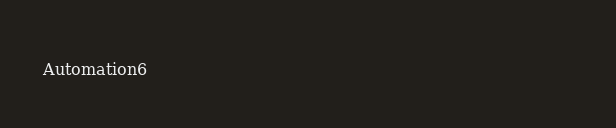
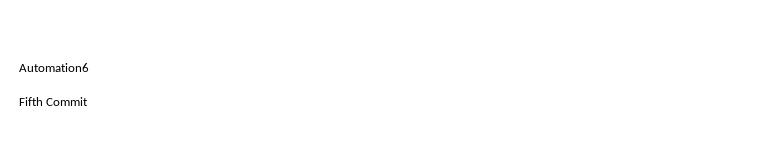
+ Fifth Commit

